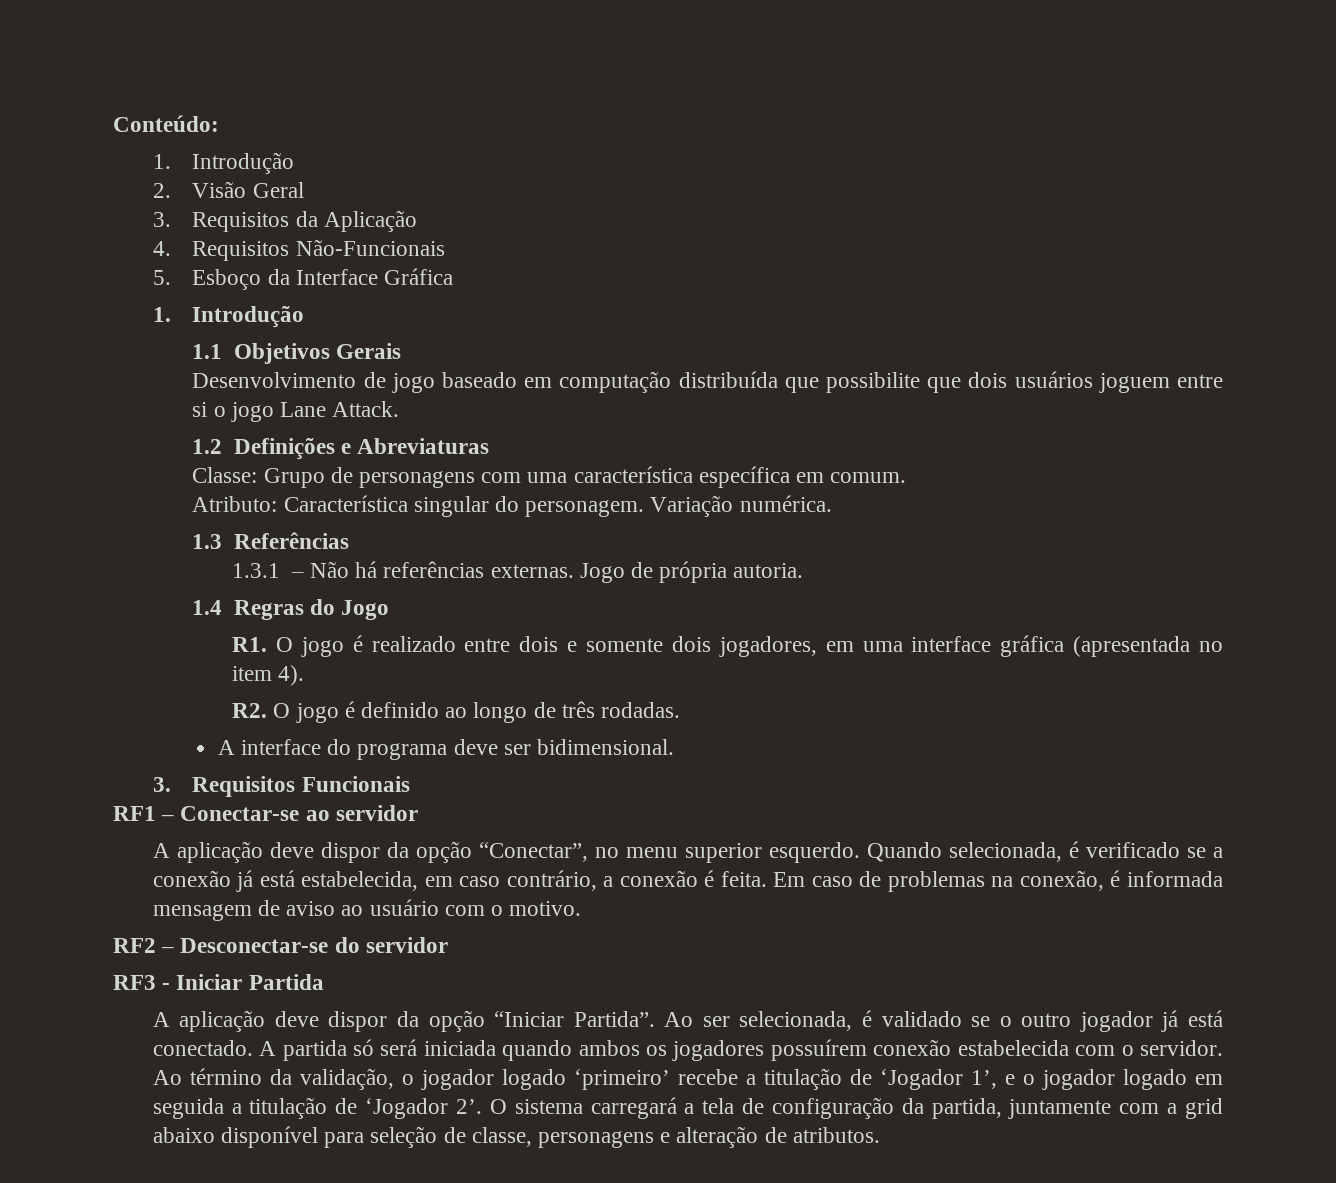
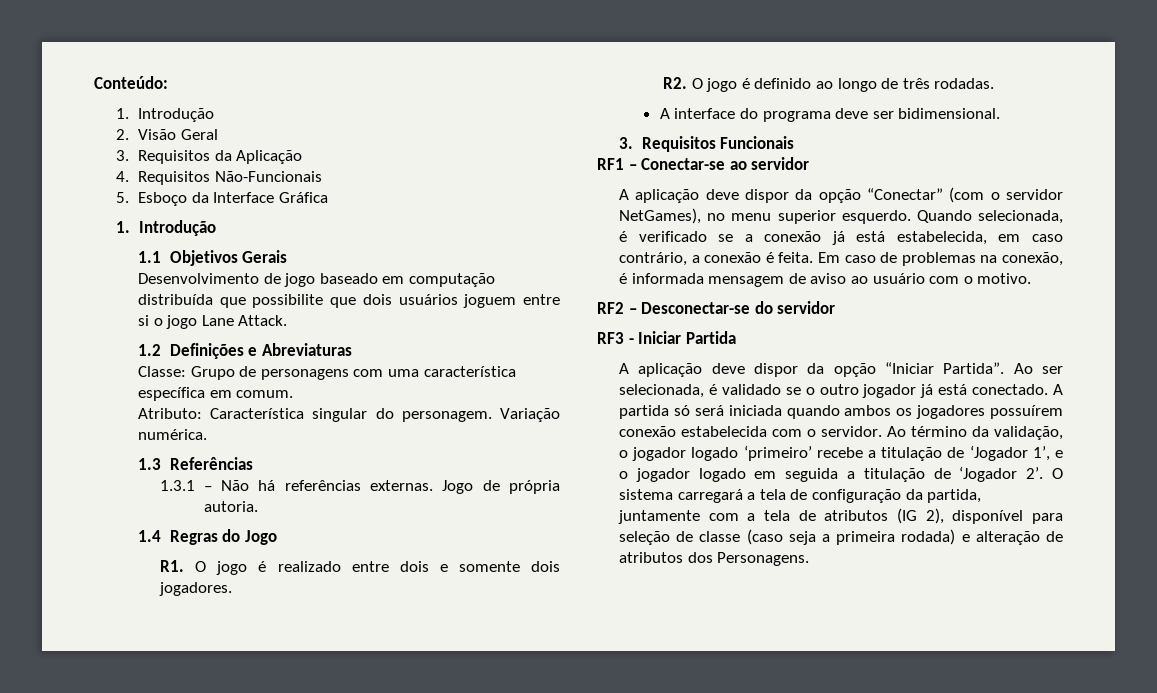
- R1. O jogo é realizado entre dois e somente dois jogadores, em uma interface gráfica (apresentada no item 4).
+ R1. O jogo é realizado entre dois e somente dois jogadores.
- A aplicação deve dispor da opção “Conectar”, no menu superior esquerdo.
+ A aplicação deve dispor da opção “Conectar” (com o servidor NetGames), no menu superior esquerdo.
- O sistema carregará a tela de configuração da partida, juntamente com a grid abaixo disponível para seleção de classe, personagens e alteração de atributos.
+ O sistema carregará a tela de configuração da partida, juntamente com a tela de atributos (IG 2), disponível para seleção de classe (caso seja a primeira rodada) e alteração de atributos dos Personagens.

